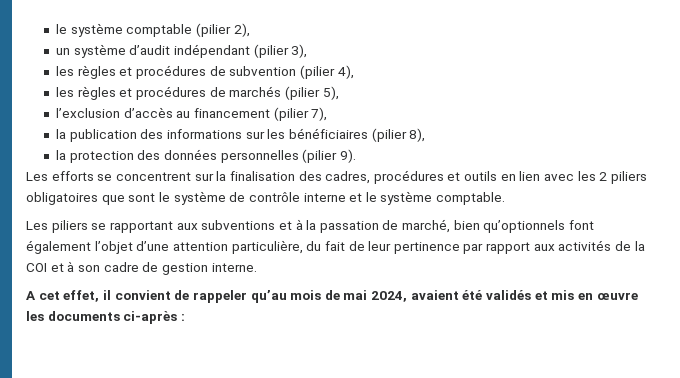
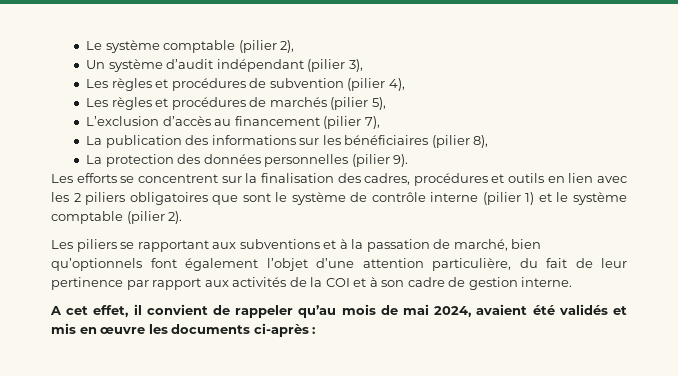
- le système comptable (pilier 2),
+ Le système comptable (pilier 2),
- un système d’audit indépendant (pilier 3),
+ Un système d’audit indépendant (pilier 3),
- les règles et procédures de subvention (pilier 4),
+ Les règles et procédures de subvention (pilier 4),
- les règles et procédures de marchés (pilier 5),
+ Les règles et procédures de marchés (pilier 5),
- l’exclusion d’accès au financement (pilier 7),
+ L’exclusion d’accès au financement (pilier 7),
- la publication des informations sur les bénéficiaires (pilier 8),
+ La publication des informations sur les bénéficiaires (pilier 8),
- la protection des données personnelles (pilier 9).
+ La protection des données personnelles (pilier 9).
- Les efforts se concentrent sur la finalisation des cadres, procédures et outils en lien avec les 2 piliers obligatoires que sont le système de contrôle interne et le système comptable.
+ Les efforts se concentrent sur la finalisation des cadres, procédures et outils en lien avec les 2 piliers obligatoires que sont le système de contrôle interne (pilier 1) et le système comptable (pilier 2).

